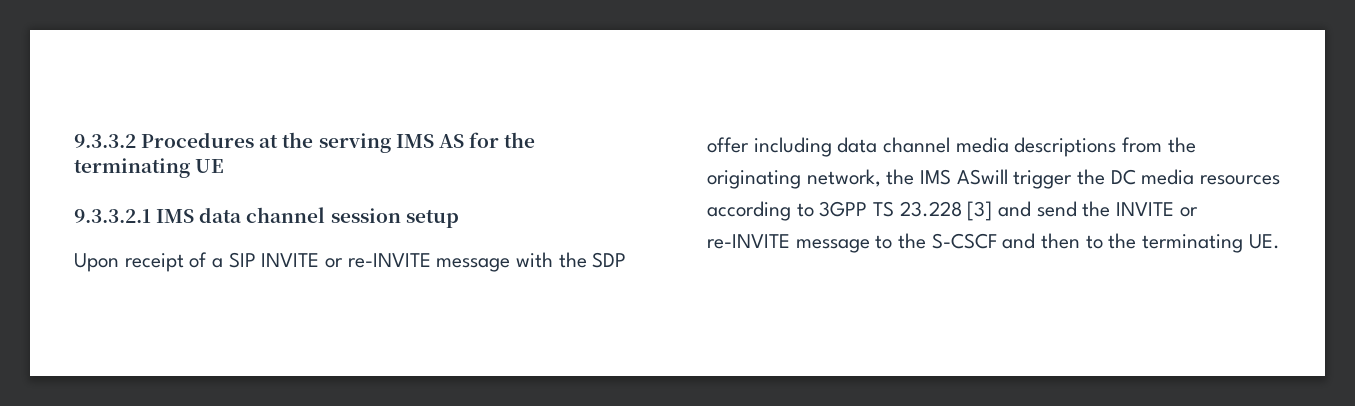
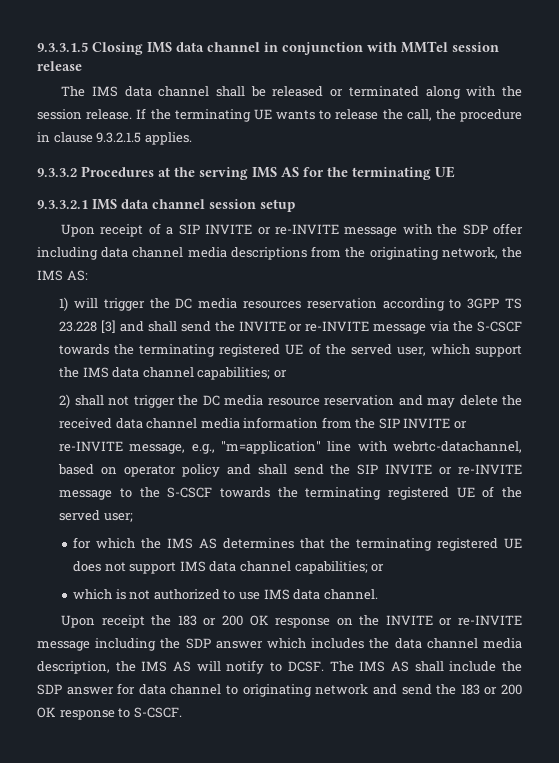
+ 9.3.3.1.5 Closing IMS data channel in conjunction with MMTel session release
+ The IMS data channel shall be released or terminated along with the session release. If the terminating UE wants to release the call, the procedure in clause 9.3.2.1.5 applies.
- Upon receipt of a SIP INVITE or re-INVITE message with the SDP offer including data channel media descriptions from the originating network, the IMS ASwill trigger the DC media resources according to 3GPP TS 23.228 [3] and send the INVITE or re-INVITE message to the S-CSCF and then to the terminating UE.
+ Upon receipt of a SIP INVITE or re-INVITE message with the SDP offer including data channel media descriptions from the originating network, the IMS AS:
+ 1) will trigger the DC media resources reservation according to 3GPP TS 23.228 [3] and shall send the INVITE or re-INVITE message via the S-CSCF towards the terminating registered UE of the served user, which support the IMS data channel capabilities; or
+ 2) shall not trigger the DC media resource reservation and may delete the received data channel media information from the SIP INVITE or re-INVITE message, e.g., "m=application" line with webrtc-datachannel, based on operator policy and shall send the SIP INVITE or re-INVITE message to the S-CSCF towards the terminating registered UE of the served user;
+ for which the IMS AS determines that the terminating registered UE does not support IMS data channel capabilities; or
+ which is not authorized to use IMS data channel.
+ Upon receipt the 183 or 200 OK response on the INVITE or re-INVITE message including the SDP answer which includes the data channel media description, the IMS AS will notify to DCSF. The IMS AS shall include the SDP answer for data channel to originating network and send the 183 or 200 OK response to S-CSCF.

